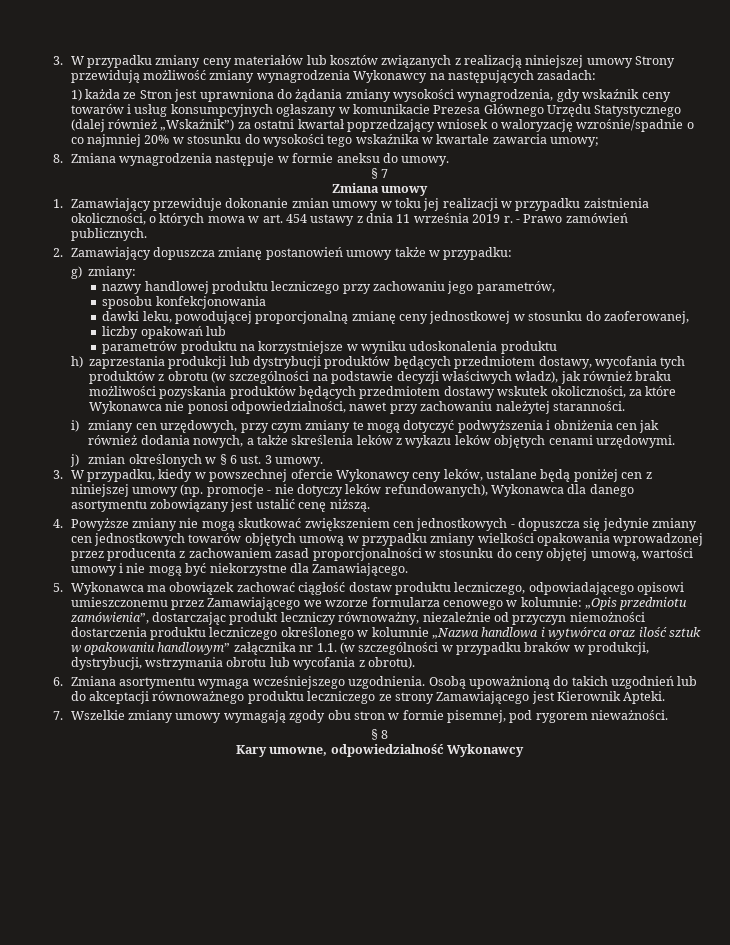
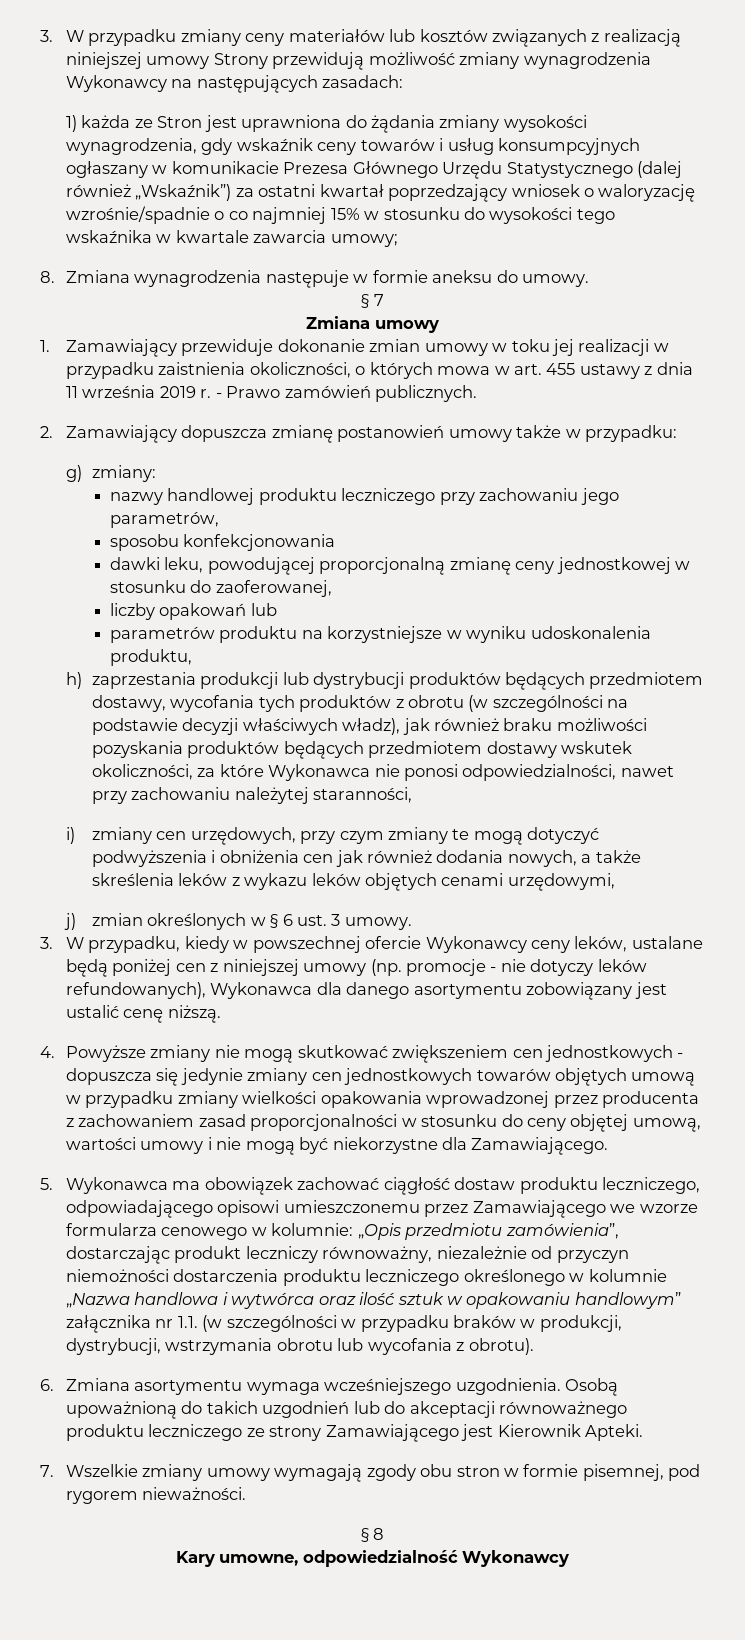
- 1) każda ze Stron jest uprawniona do żądania zmiany wysokości wynagrodzenia, gdy wskaźnik ceny towarów i usług konsumpcyjnych ogłaszany w komunikacie Prezesa Głównego Urzędu Statystycznego (dalej również „Wskaźnik”) za ostatni kwartał poprzedzający wniosek o waloryzację wzrośnie/spadnie o co najmniej 20% w stosunku do wysokości tego wskaźnika w kwartale zawarcia umowy;
+ 1) każda ze Stron jest uprawniona do żądania zmiany wysokości wynagrodzenia, gdy wskaźnik ceny towarów i usług konsumpcyjnych ogłaszany w komunikacie Prezesa Głównego Urzędu Statystycznego (dalej również „Wskaźnik”) za ostatni kwartał poprzedzający wniosek o waloryzację wzrośnie/spadnie o co najmniej 15% w stosunku do wysokości tego wskaźnika w kwartale zawarcia umowy;
- 1. Zamawiający przewiduje dokonanie zmian umowy w toku jej realizacji w przypadku zaistnienia okoliczności, o których mowa w art. 454 ustawy z dnia 11 września 2019 r.
+ 1. Zamawiający przewiduje dokonanie zmian umowy w toku jej realizacji w przypadku zaistnienia okoliczności, o których mowa w art. 455 ustawy z dnia 11 września 2019 r.
- parametrów produktu na korzystniejsze w wyniku udoskonalenia produktu
+ parametrów produktu na korzystniejsze w wyniku udoskonalenia produktu,
- h) zaprzestania produkcji lub dystrybucji produktów będących przedmiotem dostawy, wycofania tych produktów z obrotu (w szczególności na podstawie decyzji właściwych władz), jak również braku możliwości pozyskania produktów będących przedmiotem dostawy wskutek okoliczności, za które Wykonawca nie ponosi odpowiedzialności, nawet przy zachowaniu należytej staranności.
+ h) zaprzestania produkcji lub dystrybucji produktów będących przedmiotem dostawy, wycofania tych produktów z obrotu (w szczególności na podstawie decyzji właściwych władz), jak również braku możliwości pozyskania produktów będących przedmiotem dostawy wskutek okoliczności, za które Wykonawca nie ponosi odpowiedzialności, nawet przy zachowaniu należytej staranności,
- i) zmiany cen urzędowych, przy czym zmiany te mogą dotyczyć podwyższenia i obniżenia cen jak również dodania nowych, a także skreślenia leków z wykazu leków objętych cenami urzędowymi.
+ i) zmiany cen urzędowych, przy czym zmiany te mogą dotyczyć podwyższenia i obniżenia cen jak również dodania nowych, a także skreślenia leków z wykazu leków objętych cenami urzędowymi,

